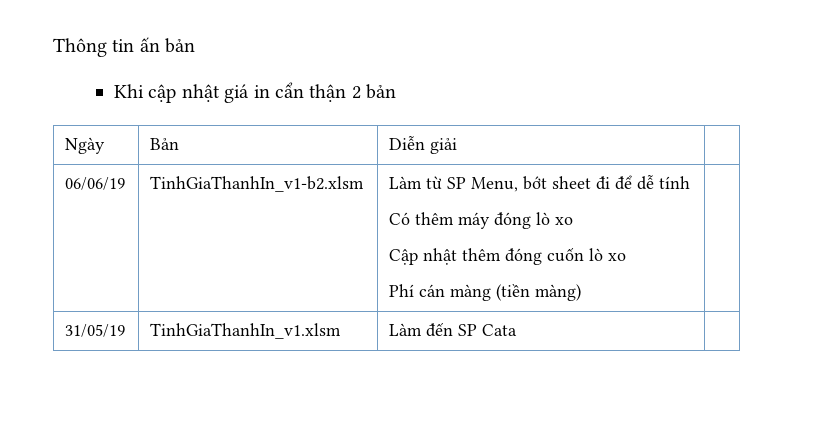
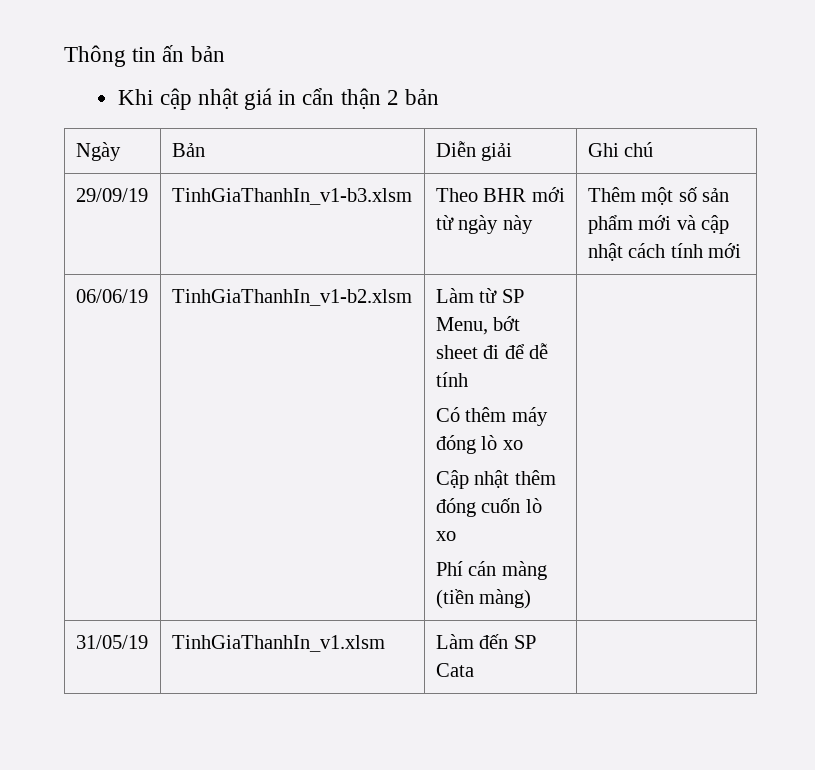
- Ngày | Bản | Diễn giải |
+ Ngày | Bản | Diễn giải | Ghi chú
+ 29/09/19 | TinhGiaThanhIn_v1-b3.xlsm | Theo BHR mới từ ngày này | Thêm một số sản phẩm mới và cập nhật cách tính mới

